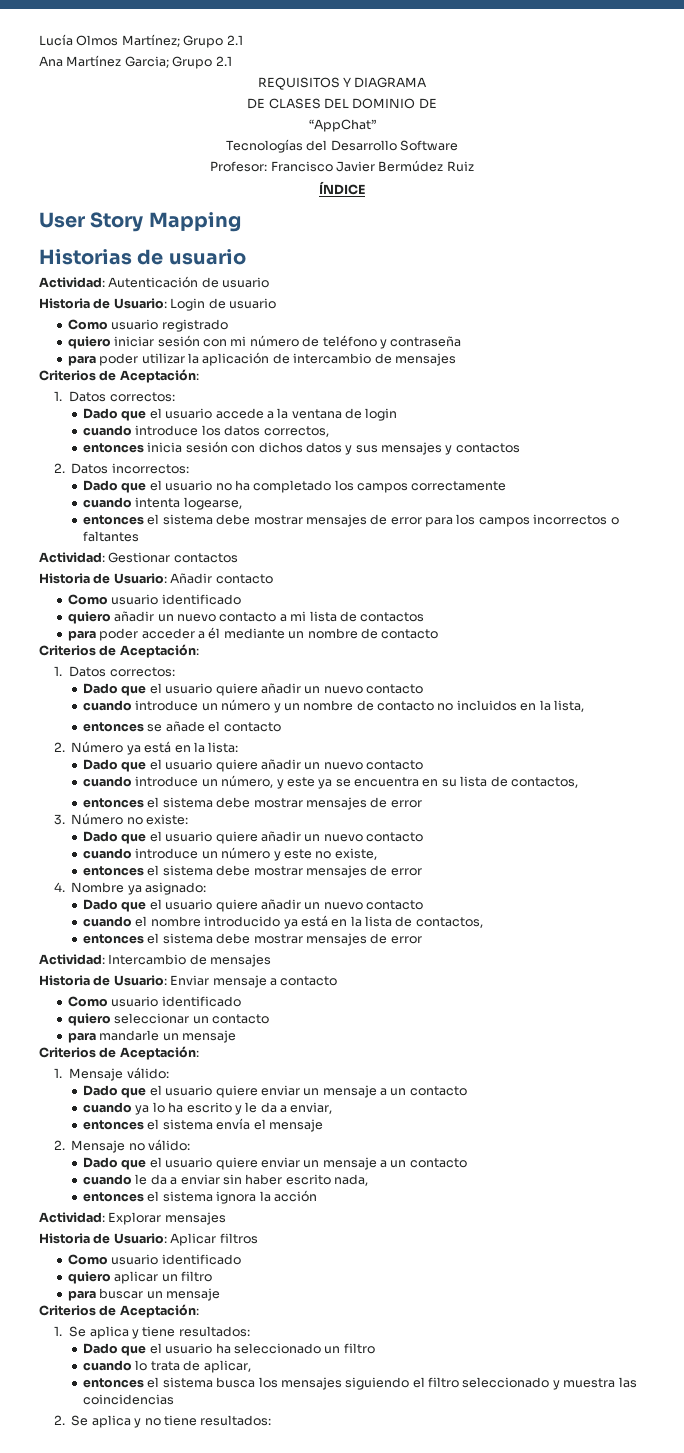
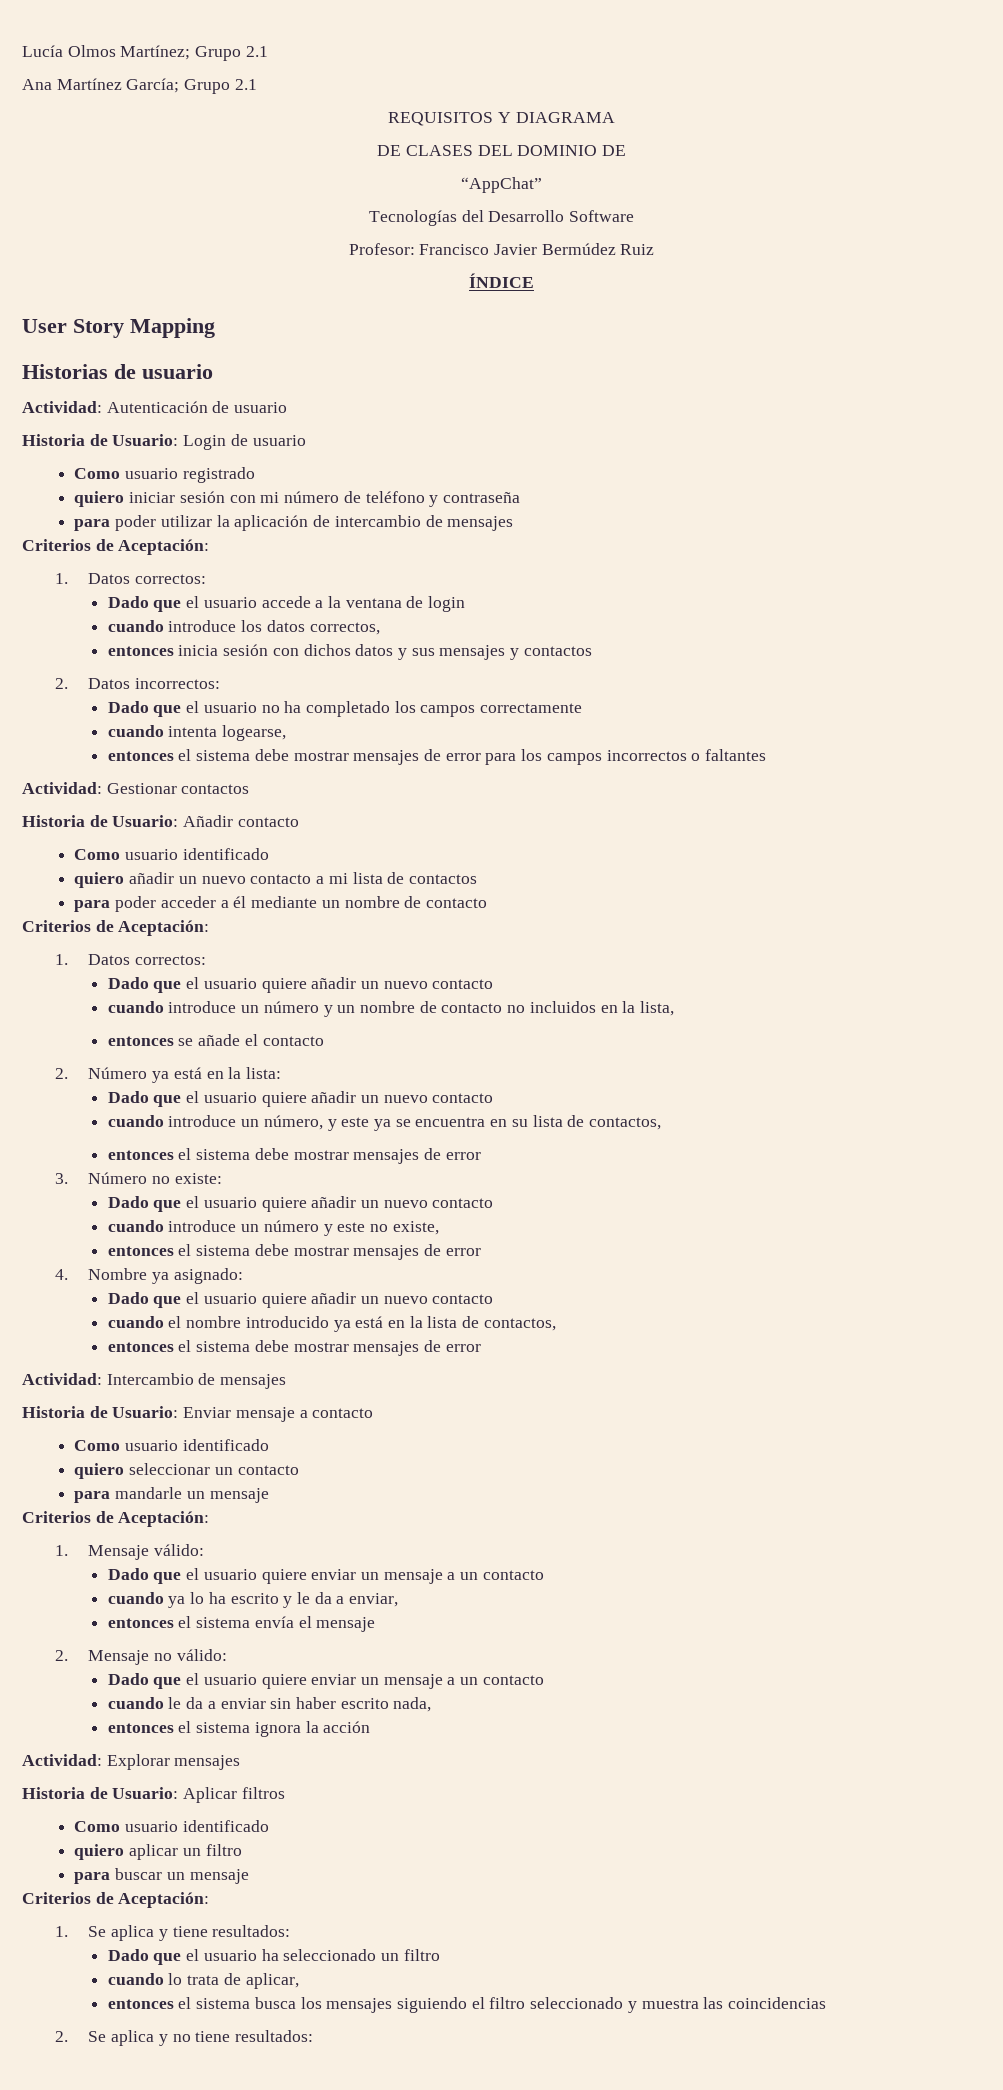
- Ana Martínez Garcia; Grupo 2.1
+ Ana Martínez García; Grupo 2.1

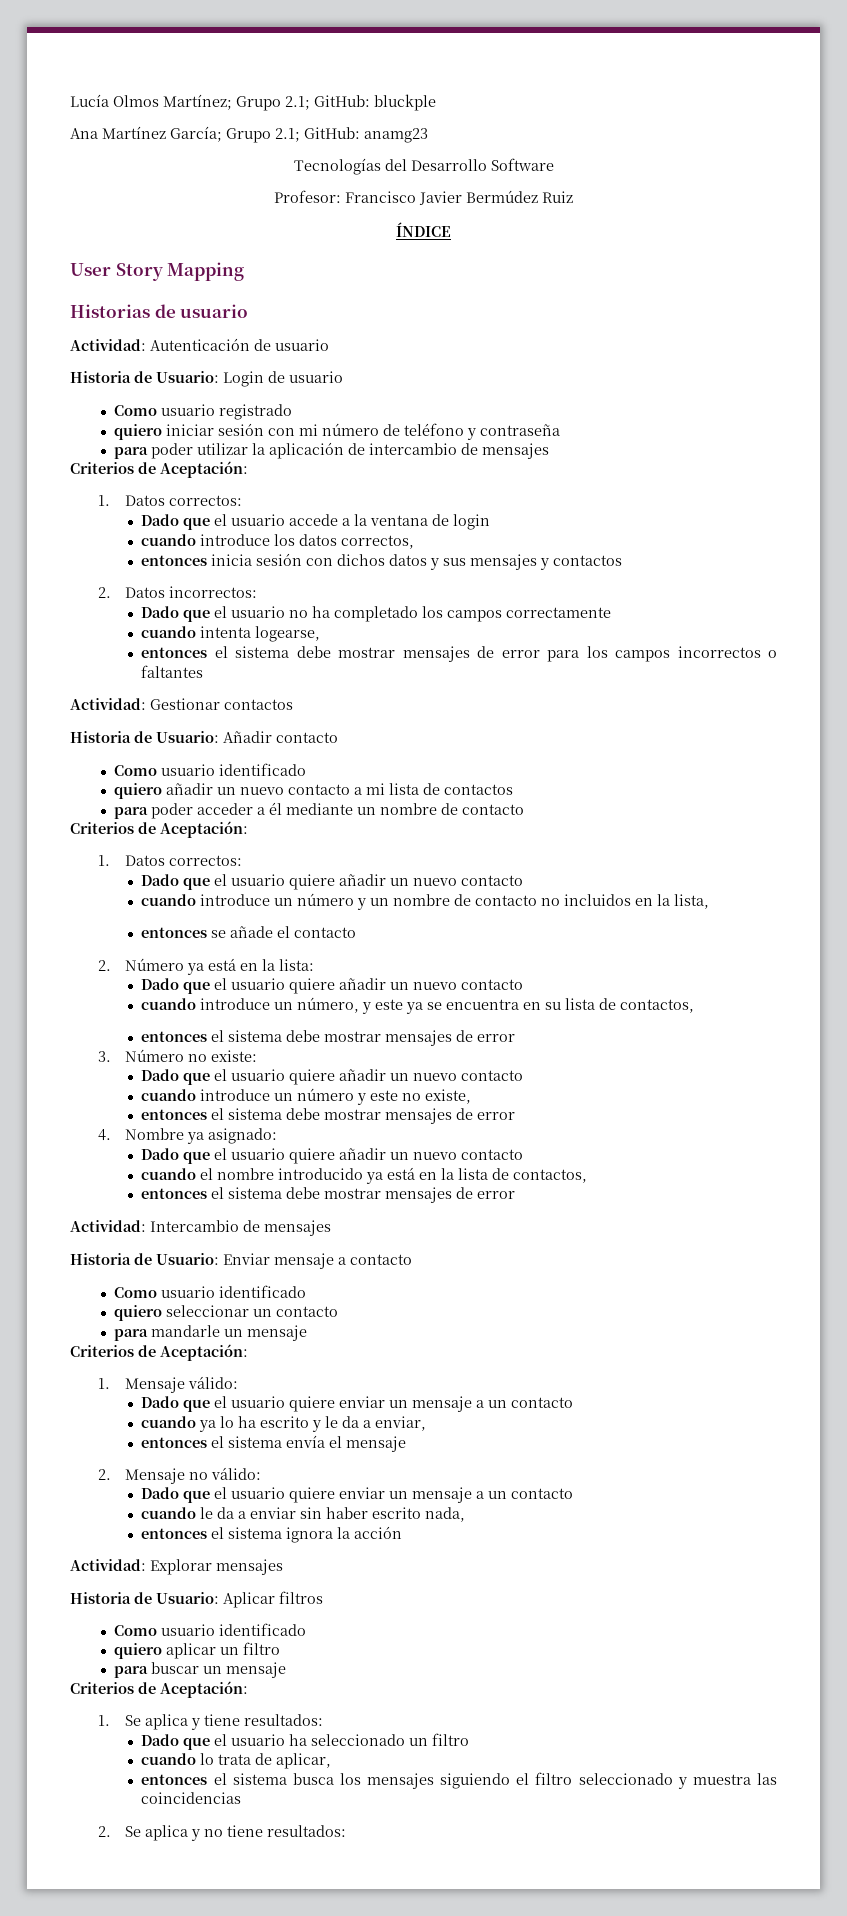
- Lucía Olmos Martínez; Grupo 2.1
+ Lucía Olmos Martínez; Grupo 2.1; GitHub: bluckple
- Ana Martínez García; Grupo 2.1
- REQUISITOS Y DIAGRAMA
- DE CLASES DEL DOMINIO DE
- “AppChat”
+ Ana Martínez García; Grupo 2.1; GitHub: anamg23

